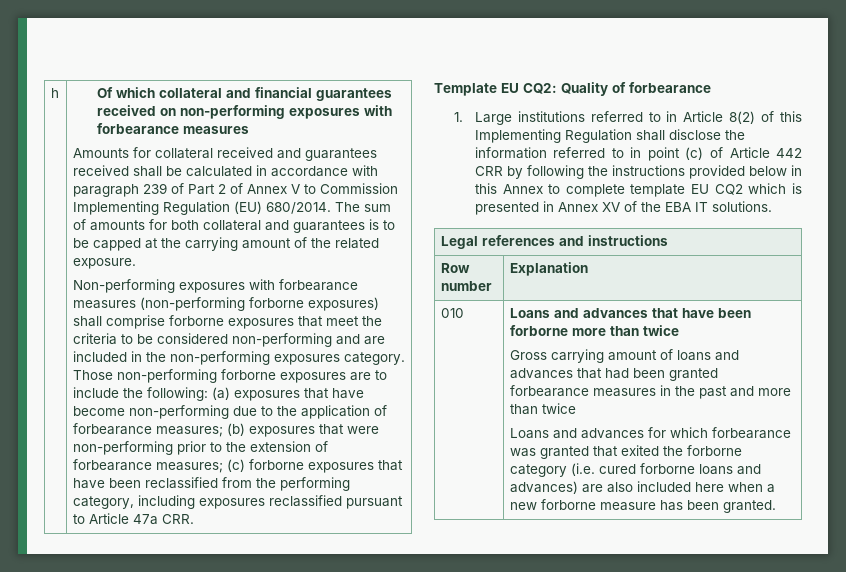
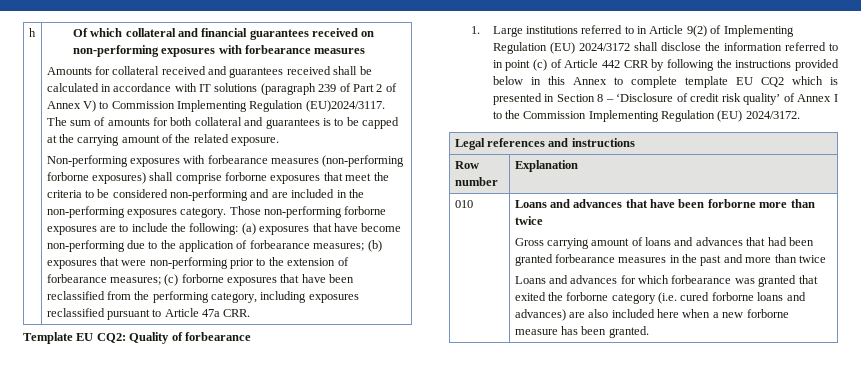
- Amounts for collateral received and guarantees received shall be calculated in accordance with paragraph 239 of Part 2 of Annex V to Commission Implementing Regulation (EU) 680/2014.
+ Amounts for collateral received and guarantees received shall be calculated in accordance with IT solutions (paragraph 239 of Part 2 of Annex V) to Commission Implementing Regulation (EU)2024/3117.
- 1. Large institutions referred to in Article 8(2) of this Implementing Regulation shall disclose the information referred to in point (c) of Article 442 CRR by following the instructions provided below in this Annex to complete template EU CQ2 which is presented in Annex XV of the EBA IT solutions.
+ 1. Large institutions referred to in Article 9(2) of Implementing Regulation (EU) 2024/3172 shall disclose the information referred to in point (c) of Article 442 CRR by following the instructions provided below in this Annex to complete template EU CQ2 which is presented in Section 8 – ‘Disclosure of credit risk quality’ of Annex I to the Commission Implementing Regulation (EU) 2024/3172.

